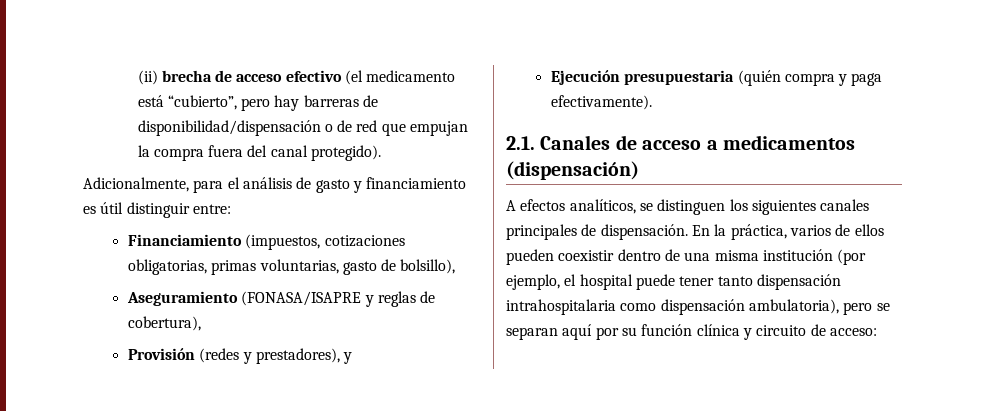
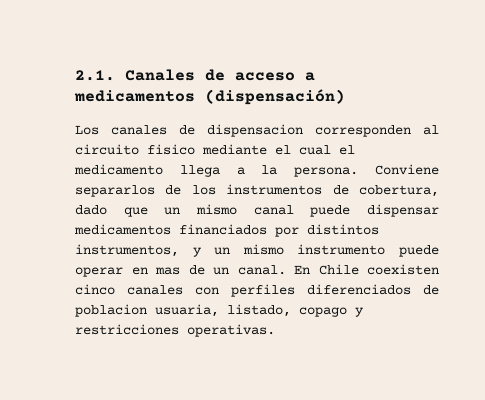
- (ii) brecha de acceso efectivo (el medicamento está “cubierto”, pero hay barreras de disponibilidad/dispensación o de red que empujan la compra fuera del canal protegido).
- Adicionalmente, para el análisis de gasto y financiamiento es útil distinguir entre:
- Financiamiento (impuestos, cotizaciones obligatorias, primas voluntarias, gasto de bolsillo),
- Aseguramiento (FONASA/ISAPRE y reglas de cobertura),
- Provisión (redes y prestadores), y
- Ejecución presupuestaria (quién compra y paga efectivamente).
- A efectos analíticos, se distinguen los siguientes canales principales de dispensación. En la práctica, varios de ellos pueden coexistir dentro de una misma institución (por ejemplo, el hospital puede tener tanto dispensación intrahospitalaria como dispensación ambulatoria), pero se separan aquí por su función clínica y circuito de acceso:
+ Los canales de dispensacion corresponden al circuito fisico mediante el cual el medicamento llega a la persona. Conviene separarlos de los instrumentos de cobertura, dado que un mismo canal puede dispensar medicamentos financiados por distintos instrumentos, y un mismo instrumento puede operar en mas de un canal. En Chile coexisten cinco canales con perfiles diferenciados de poblacion usuaria, listado, copago y restricciones operativas.

